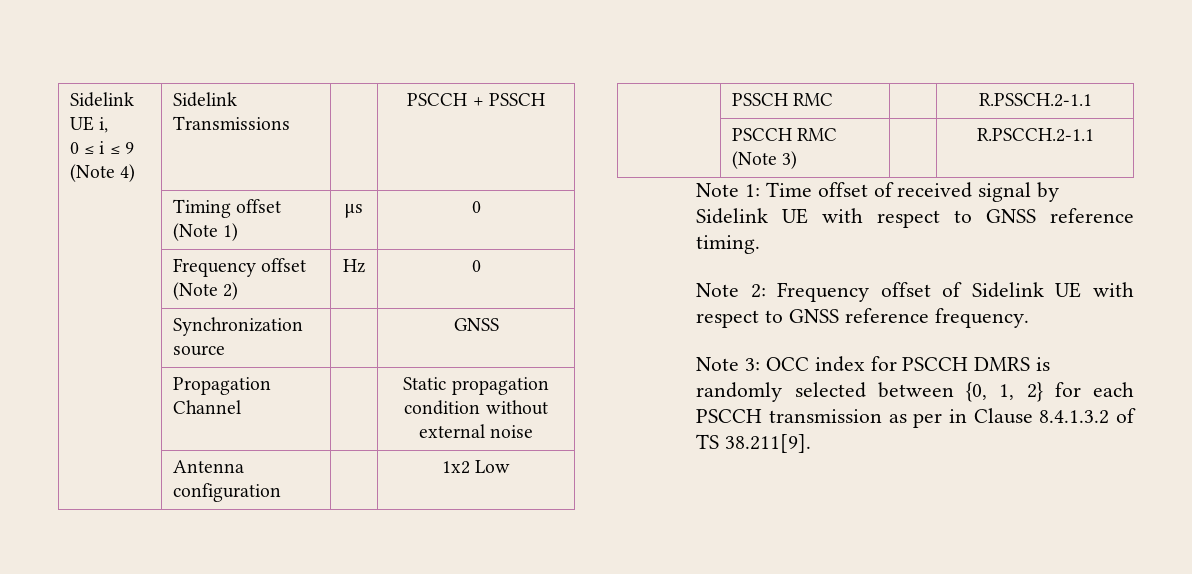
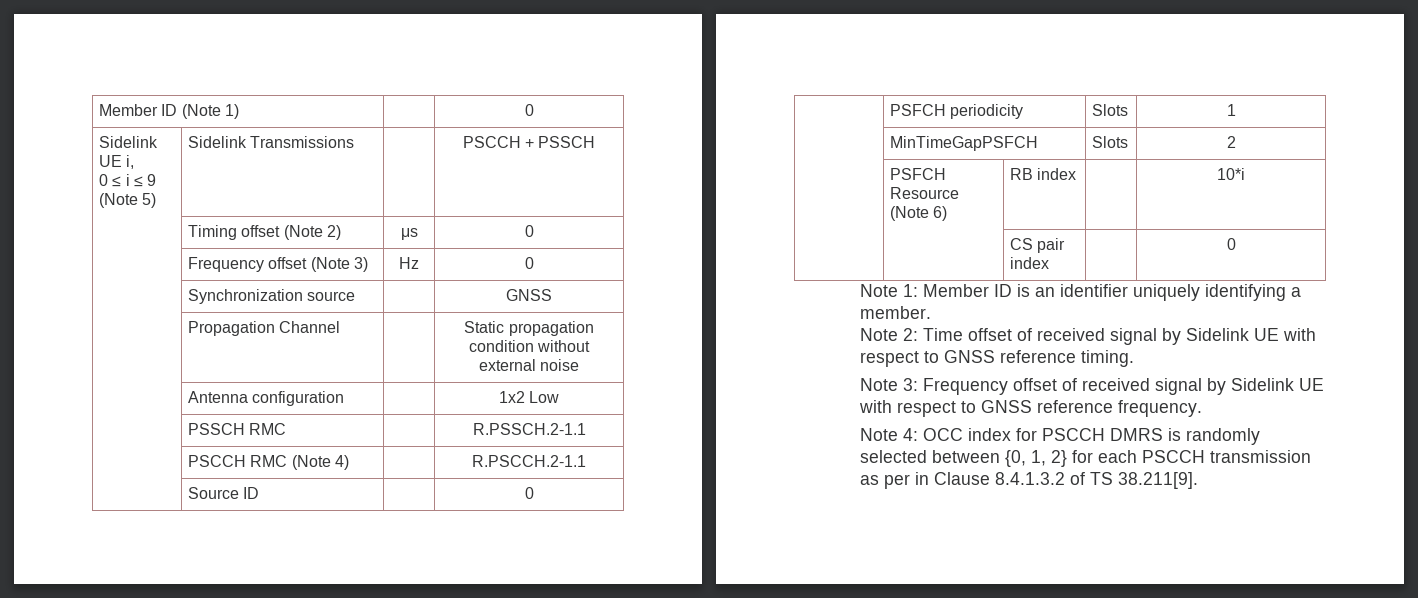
+ Member ID (Note 1) | | 0
  Sidelink UE i,
- 0 ≤ i ≤ 9 (Note 4) | Sidelink Transmissions | | PSCCH + PSSCH
+ 0 ≤ i ≤ 9 (Note 5) | Sidelink Transmissions | | PSCCH + PSSCH
- | Timing offset (Note 1) | μs | 0
+ | Timing offset (Note 2) | μs | 0
- | Frequency offset (Note 2) | Hz | 0
+ | Frequency offset (Note 3) | Hz | 0
- | PSCCH RMC (Note 3) | | R.PSCCH.2-1.1
+ | PSCCH RMC (Note 4) | | R.PSCCH.2-1.1
- Note 1: Time offset of received signal by Sidelink UE with respect to GNSS reference timing.
+ | Source ID | | 0
+ | PSFCH periodicity | Slots | 1
+ | MinTimeGapPSFCH | Slots | 2
+ | PSFCH Resource (Note 6) | RB index | | 10*i
+ | | CS pair index | | 0
+ Note 1: Member ID is an identifier uniquely identifying a member.
+ Note 2: Time offset of received signal by Sidelink UE with respect to GNSS reference timing.
- Note 2: Frequency offset of Sidelink UE with respect to GNSS reference frequency.
+ Note 3: Frequency offset of received signal by Sidelink UE with respect to GNSS reference frequency.
- Note 3: OCC index for PSCCH DMRS is randomly selected between {0, 1, 2} for each PSCCH transmission as per in Clause 8.4.1.3.2 of TS 38.211[9].
+ Note 4: OCC index for PSCCH DMRS is randomly selected between {0, 1, 2} for each PSCCH transmission as per in Clause 8.4.1.3.2 of TS 38.211[9].

